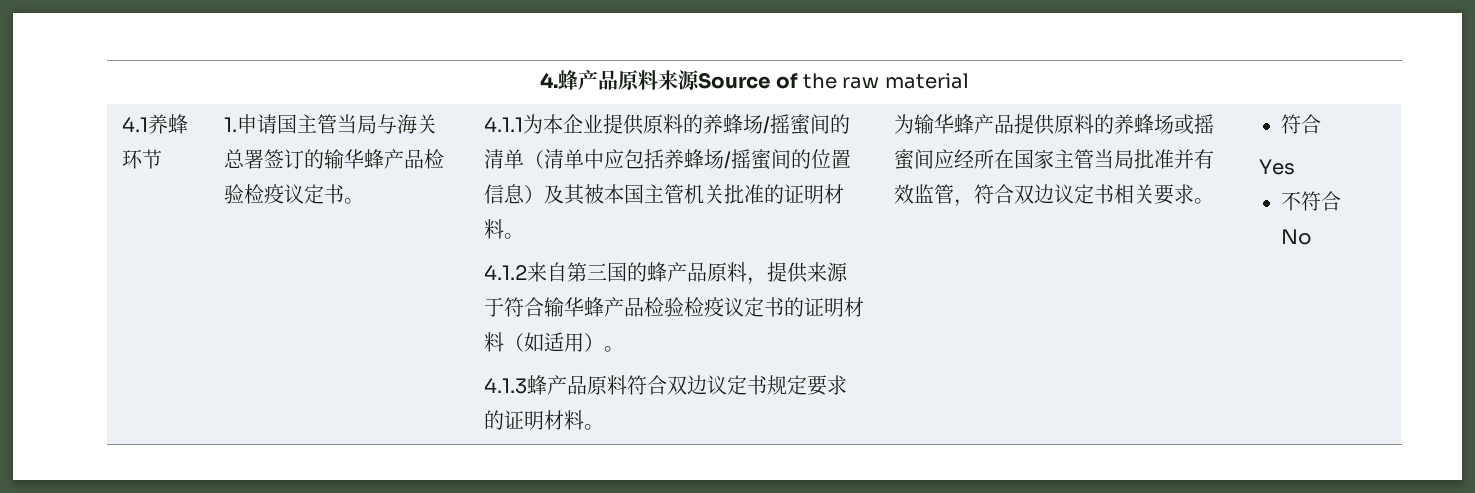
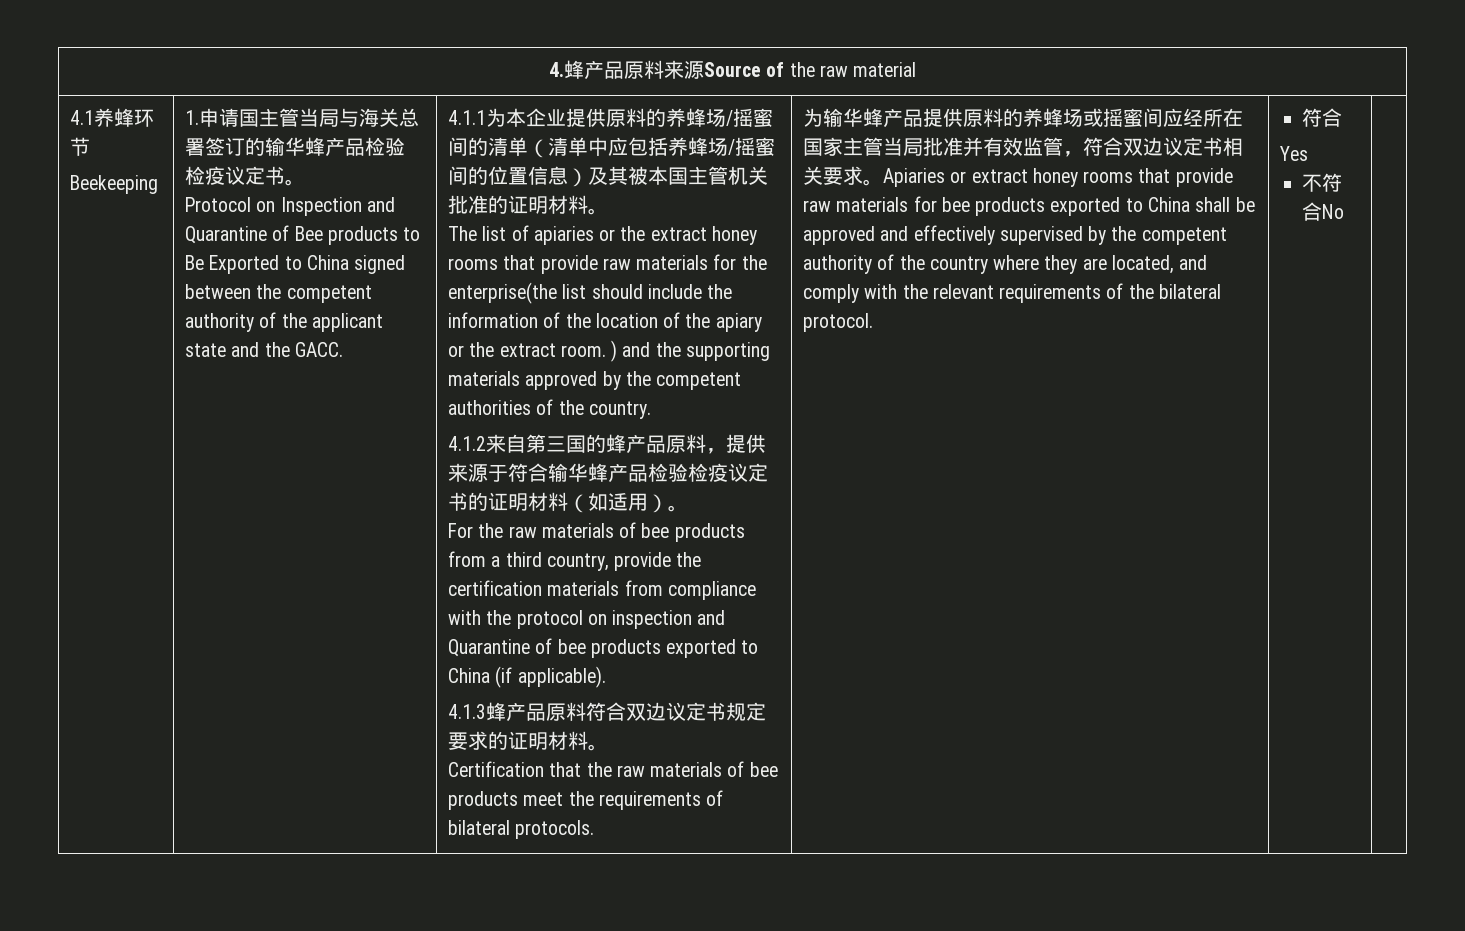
+ Beekeeping
+ Protocol on Inspection and Quarantine of Bee products to Be Exported to China signed between the competent authority of the applicant state and the GACC.
+ The list of apiaries or the extract honey rooms that provide raw materials for the enterprise(the list should include the information of the location of the apiary or the extract room. ) and the supporting materials approved by the competent authorities of the country.
+ For the raw materials of bee products from a third country, provide the certification materials from compliance with the protocol on inspection and Quarantine of bee products exported to China (if applicable).
+ Certification that the raw materials of bee products meet the requirements of bilateral protocols.
+ Apiaries or extract honey rooms that provide raw materials for bee products exported to China shall be approved and effectively supervised by the competent authority of the country where they are located, and comply with the relevant requirements of the bilateral protocol.

